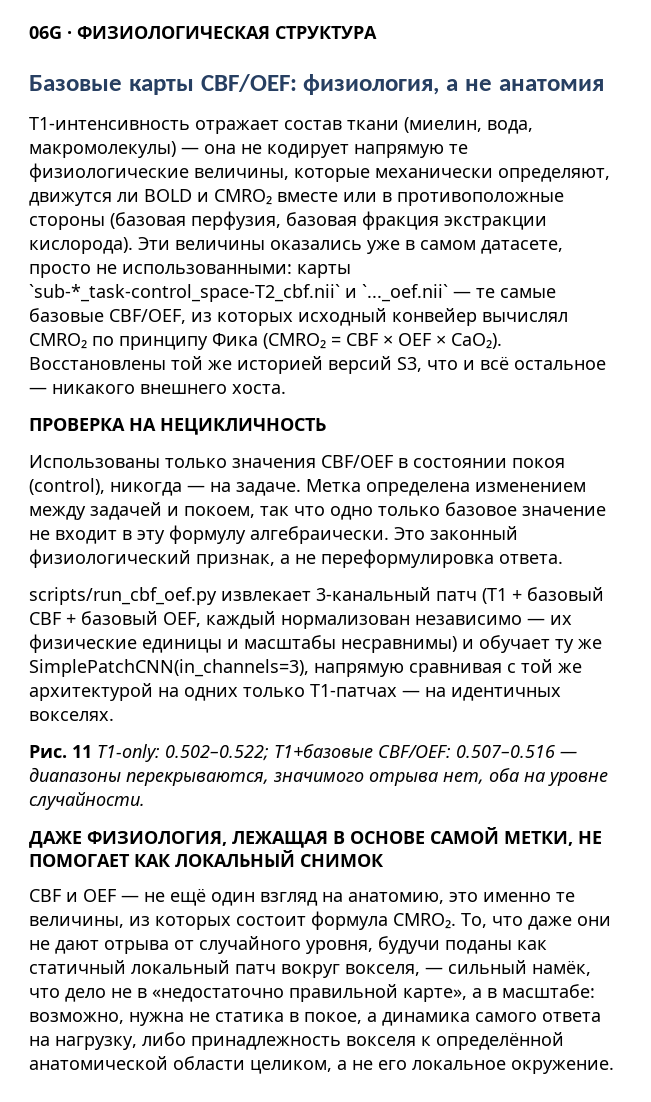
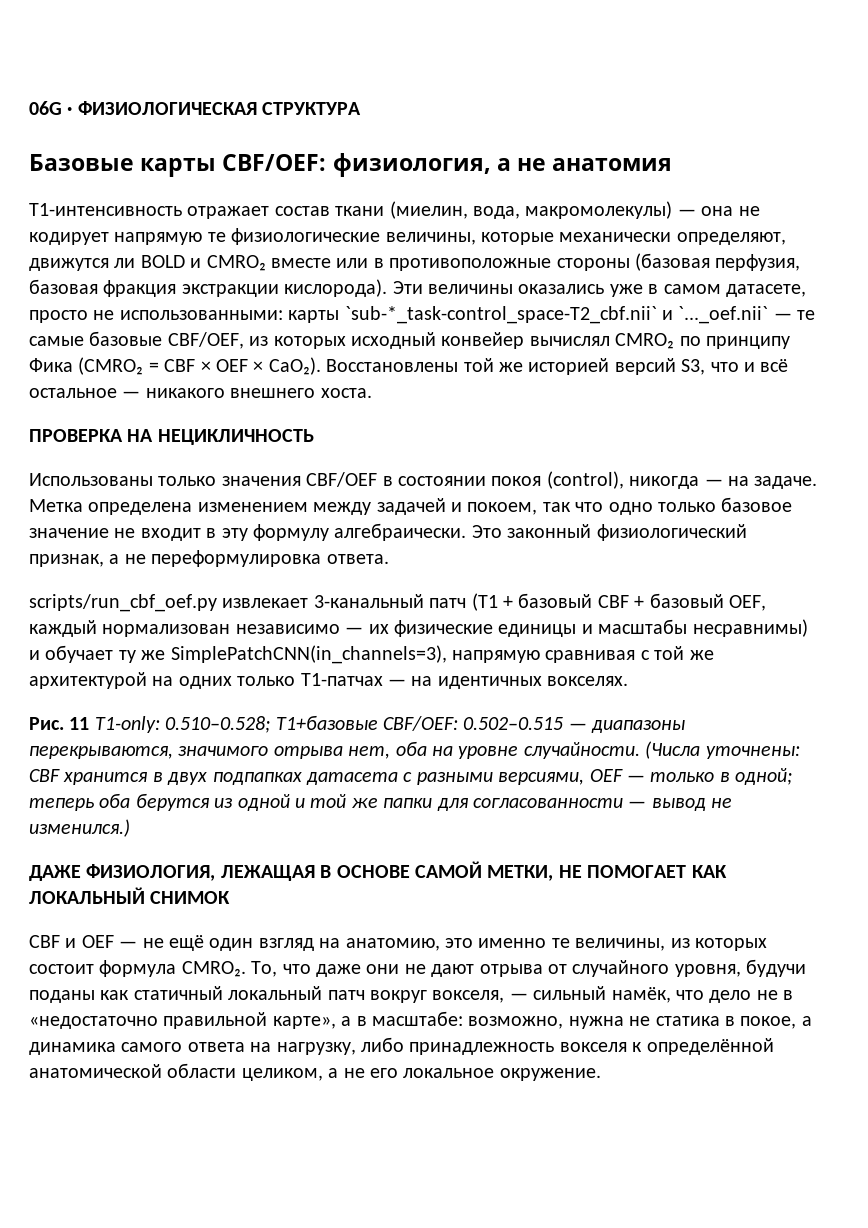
- Рис. 11 T1-only: 0.502–0.522; T1+базовые CBF/OEF: 0.507–0.516 — диапазоны перекрываются, значимого отрыва нет, оба на уровне случайности.
+ Рис. 11 T1-only: 0.510–0.528; T1+базовые CBF/OEF: 0.502–0.515 — диапазоны перекрываются, значимого отрыва нет, оба на уровне случайности. (Числа уточнены: CBF хранится в двух подпапках датасета с разными версиями, OEF — только в одной; теперь оба берутся из одной и той же папки для согласованности — вывод не изменился.)

